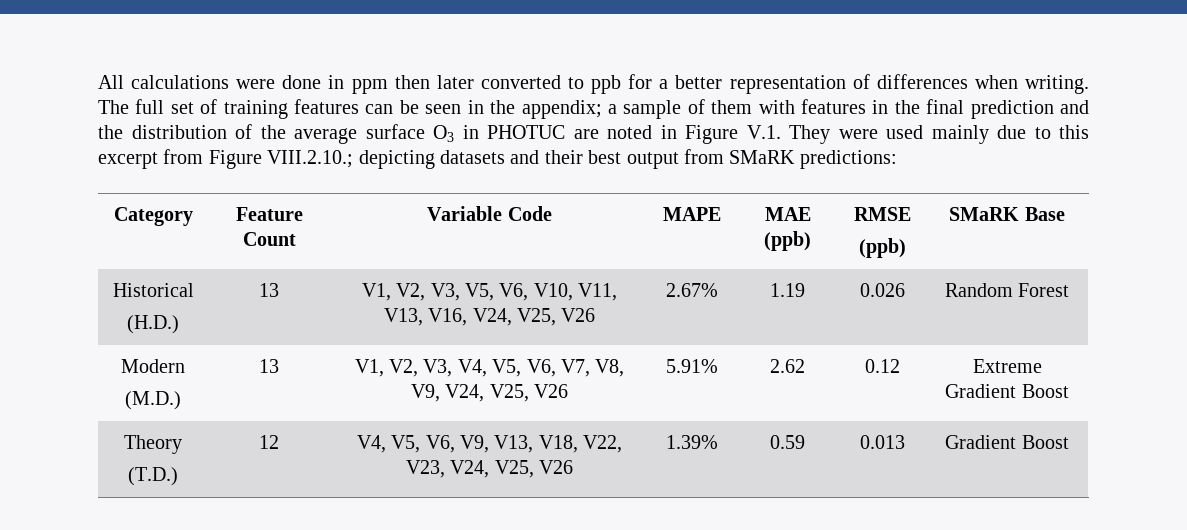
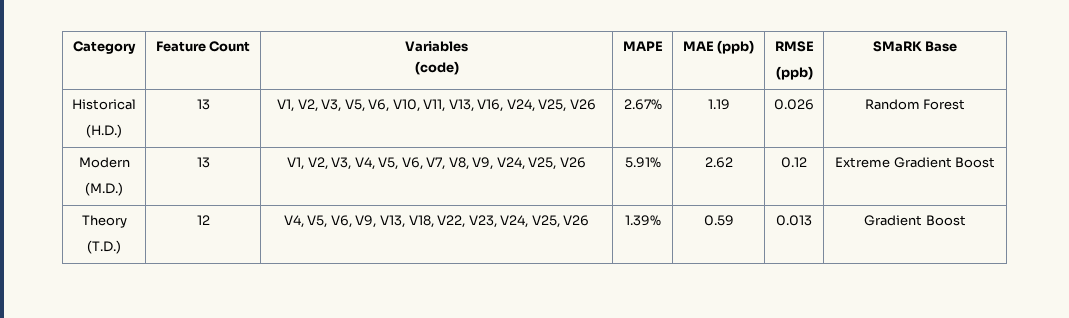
- All calculations were done in ppm then later converted to ppb for a better representation of differences when writing. The full set of training features can be seen in the appendix; a sample of them with features in the final prediction and the distribution of the average surface O3 in PHOTUC are noted in Figure V.1. They were used mainly due to this excerpt from Figure VIII.2.10.; depicting datasets and their best output from SMaRK predictions:
- Category | Feature Count | Variable Code | MAPE | MAE (ppb) | RMSE
+ Category | Feature Count | Variables
+ (code) | MAPE | MAE (ppb) | RMSE

